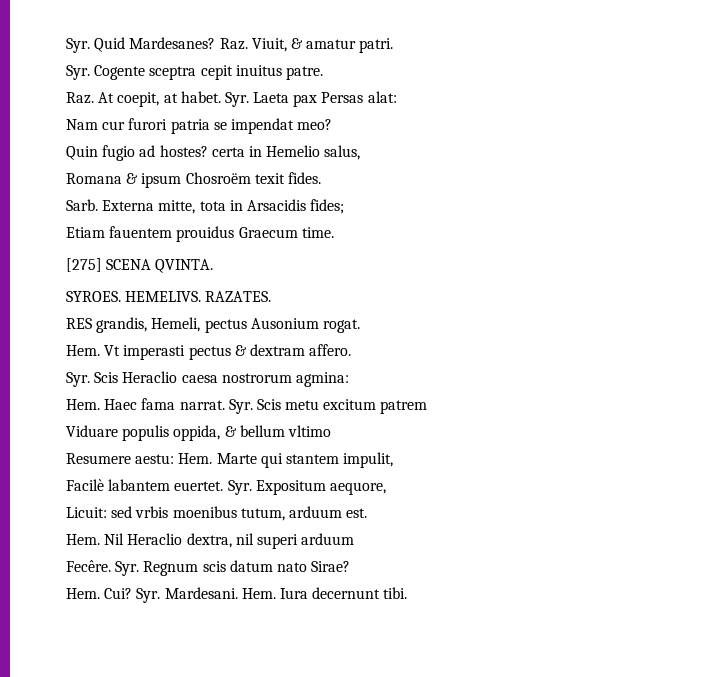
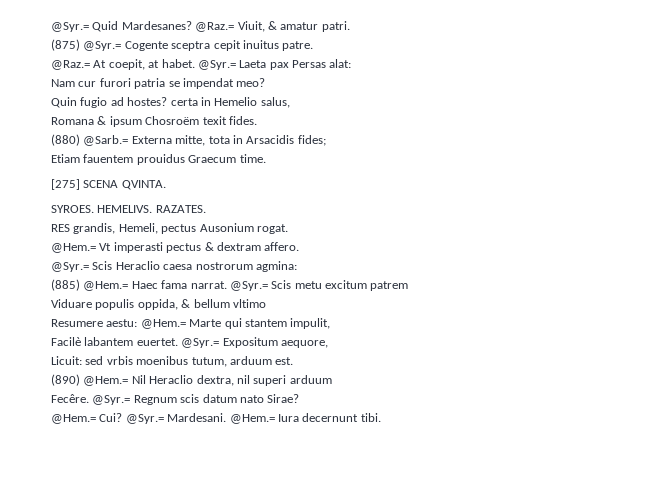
- Syr. Quid Mardesanes?
+ @Syr.= Quid Mardesanes?
- Raz. Viuit, & amatur patri.
+ @Raz.= Viuit, & amatur patri.
- Syr. Cogente sceptra cepit inuitus patre.
+ (875) @Syr.= Cogente sceptra cepit inuitus patre.
- Raz. At coepit, at habet.
+ @Raz.= At coepit, at habet.
- Syr. Laeta pax Persas alat:
+ @Syr.= Laeta pax Persas alat:
- Sarb. Externa mitte, tota in Arsacidis fides;
+ (880) @Sarb.= Externa mitte, tota in Arsacidis fides;
- Hem. Vt imperasti pectus & dextram affero.
+ @Hem.= Vt imperasti pectus & dextram affero.
- Syr. Scis Heraclio caesa nostrorum agmina:
+ @Syr.= Scis Heraclio caesa nostrorum agmina:
- Hem. Haec fama narrat.
+ (885) @Hem.= Haec fama narrat.
- Syr. Scis metu excitum patrem
+ @Syr.= Scis metu excitum patrem
- Resumere aestu: Hem. Marte qui stantem impulit,
+ Resumere aestu: @Hem.= Marte qui stantem impulit,
- Syr. Expositum aequore,
+ @Syr.= Expositum aequore,
- Hem. Nil Heraclio dextra, nil superi arduum
+ (890) @Hem.= Nil Heraclio dextra, nil superi arduum
- Syr. Regnum scis datum nato Sirae?
+ @Syr.= Regnum scis datum nato Sirae?
- Hem. Cui? Syr. Mardesani. Hem. Iura decernunt tibi.
+ @Hem.= Cui? @Syr.= Mardesani. @Hem.= Iura decernunt tibi.

